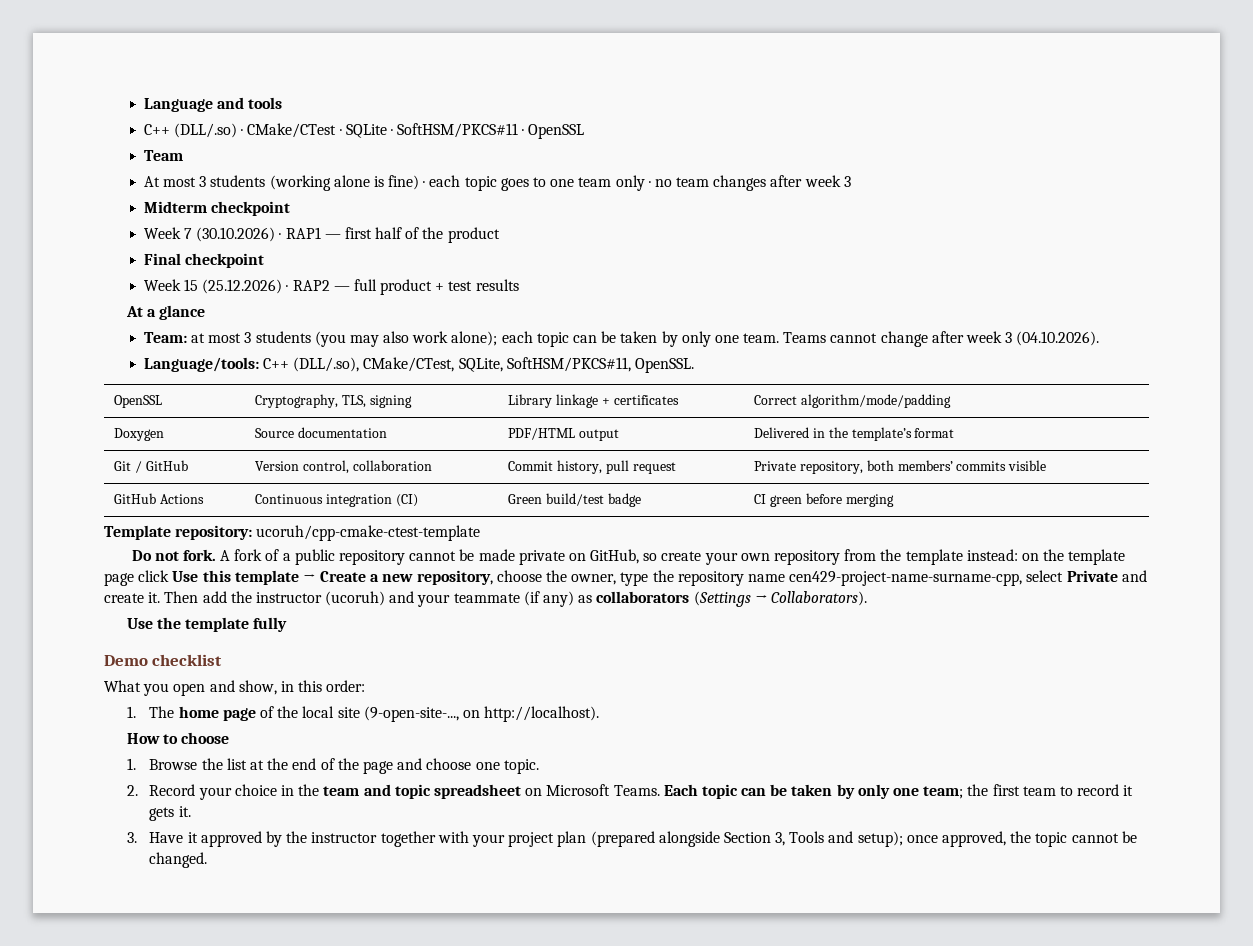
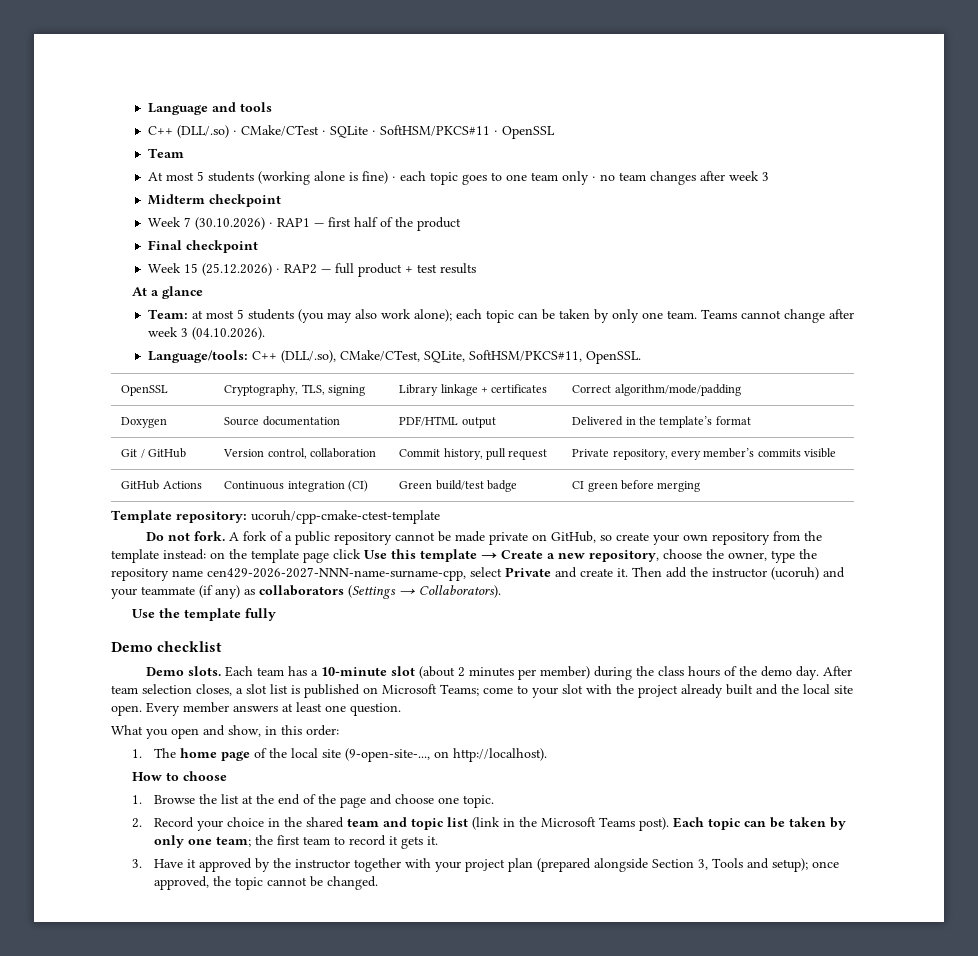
- At most 3 students (working alone is fine) · each topic goes to one team only · no team changes after week 3
+ At most 5 students (working alone is fine) · each topic goes to one team only · no team changes after week 3
- Team: at most 3 students (you may also work alone); each topic can be taken by only one team.
+ Team: at most 5 students (you may also work alone); each topic can be taken by only one team.
- Git / GitHub | Version control, collaboration | Commit history, pull request | Private repository, both members’ commits visible
+ Git / GitHub | Version control, collaboration | Commit history, pull request | Private repository, every member’s commits visible
- A fork of a public repository cannot be made private on GitHub, so create your own repository from the template instead: on the template page click Use this template → Create a new repository, choose the owner, type the repository name cen429-project-name-surname-cpp, select Private and create it.
+ A fork of a public repository cannot be made private on GitHub, so create your own repository from the template instead: on the template page click Use this template → Create a new repository, choose the owner, type the repository name cen429-2026-2027-NNN-name-surname-cpp, select Private and create it.
+ Demo slots. Each team has a 10-minute slot (about 2 minutes per member) during the class hours of the demo day. After team selection closes, a slot list is published on Microsoft Teams; come to your slot with the project already built and the local site open. Every member answers at least one question.
- 2. Record your choice in the team and topic spreadsheet on Microsoft Teams.
+ 2. Record your choice in the shared team and topic list (link in the Microsoft Teams post).

